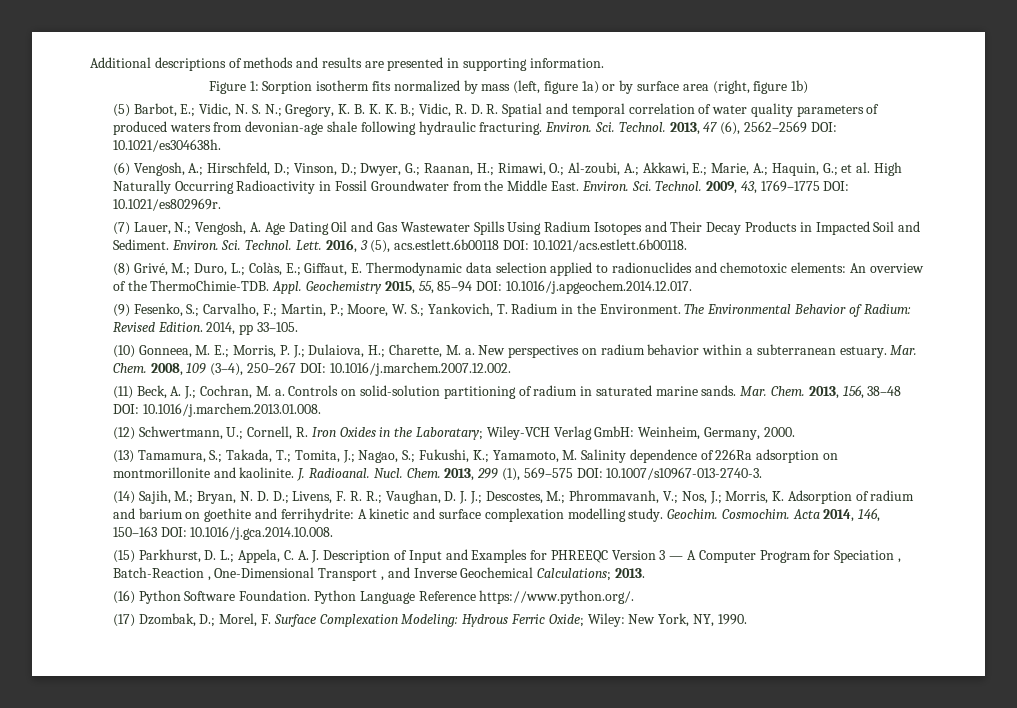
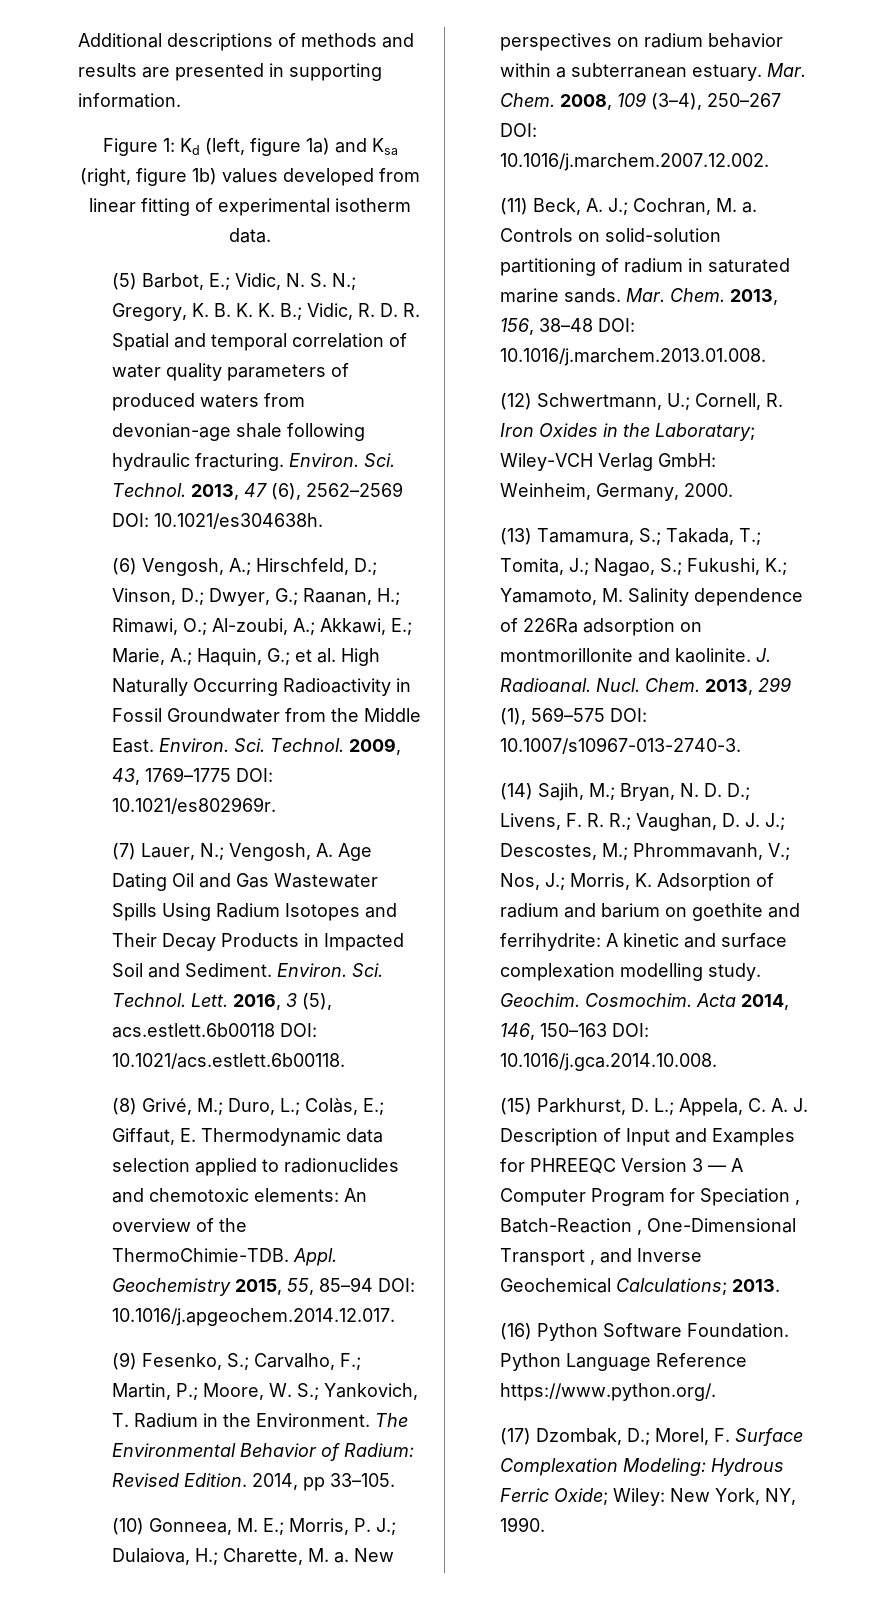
- Figure 1: Sorption isotherm fits normalized by mass (left, figure 1a) or by surface area (right, figure 1b)
+ Figure 1: Kd (left, figure 1a) and Ksa (right, figure 1b) values developed from linear fitting of experimental isotherm data.

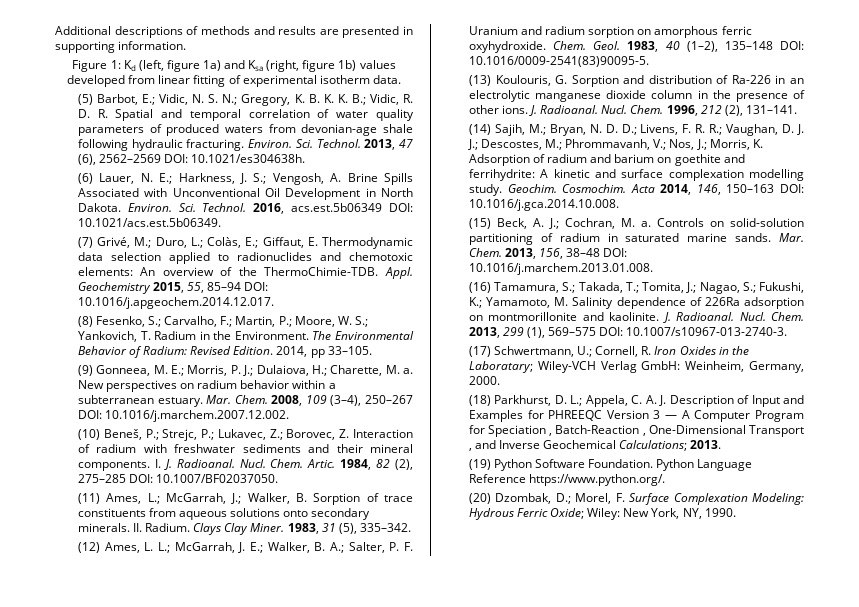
- (6) Vengosh, A.; Hirschfeld, D.; Vinson, D.; Dwyer, G.; Raanan, H.; Rimawi, O.; Al-zoubi, A.; Akkawi, E.; Marie, A.; Haquin, G.; et al. High Naturally Occurring Radioactivity in Fossil Groundwater from the Middle East. Environ. Sci. Technol. 2009, 43, 1769–1775 DOI: 10.1021/es802969r.
- (7) Lauer, N.; Vengosh, A. Age Dating Oil and Gas Wastewater Spills Using Radium Isotopes and Their Decay Products in Impacted Soil and Sediment. Environ. Sci. Technol. Lett. 2016, 3 (5), acs.estlett.6b00118 DOI: 10.1021/acs.estlett.6b00118.
- (8) Grivé, M.; Duro, L.; Colàs, E.; Giffaut, E. Thermodynamic data selection applied to radionuclides and chemotoxic elements: An overview of the ThermoChimie-TDB.
+ (6) Lauer, N. E.; Harkness, J. S.; Vengosh, A. Brine Spills Associated with Unconventional Oil Development in North Dakota. Environ. Sci. Technol. 2016, acs.est.5b06349 DOI: 10.1021/acs.est.5b06349.
+ (7) Grivé, M.; Duro, L.; Colàs, E.; Giffaut, E. Thermodynamic data selection applied to radionuclides and chemotoxic elements: An overview of the ThermoChimie-TDB.
- (9) Fesenko, S.; Carvalho, F.; Martin, P.; Moore, W. S.; Yankovich, T. Radium in the Environment.
+ (8) Fesenko, S.; Carvalho, F.; Martin, P.; Moore, W. S.; Yankovich, T. Radium in the Environment.
- (10) Gonneea, M. E.; Morris, P. J.; Dulaiova, H.; Charette, M. a.
+ (9) Gonneea, M. E.; Morris, P. J.; Dulaiova, H.; Charette, M. a.
- (11) Beck, A. J.; Cochran, M. a. Controls on solid-solution partitioning of radium in saturated marine sands. Mar. Chem. 2013, 156, 38–48 DOI: 10.1016/j.marchem.2013.01.008.
- (12) Schwertmann, U.; Cornell, R. Iron Oxides in the Laboratary; Wiley-VCH Verlag GmbH: Weinheim, Germany, 2000.
- (13) Tamamura, S.; Takada, T.; Tomita, J.; Nagao, S.; Fukushi, K.; Yamamoto, M. Salinity dependence of 226Ra adsorption on montmorillonite and kaolinite. J. Radioanal. Nucl. Chem. 2013, 299 (1), 569–575 DOI: 10.1007/s10967-013-2740-3.
+ (10) Beneš, P.; Strejc, P.; Lukavec, Z.; Borovec, Z. Interaction of radium with freshwater sediments and their mineral components. I. J. Radioanal. Nucl. Chem. Artic. 1984, 82 (2), 275–285 DOI: 10.1007/BF02037050.
+ (11) Ames, L.; McGarrah, J.; Walker, B. Sorption of trace constituents from aqueous solutions onto secondary minerals. II. Radium. Clays Clay Miner. 1983, 31 (5), 335–342.
+ (12) Ames, L. L.; McGarrah, J. E.; Walker, B. A.; Salter, P. F. Uranium and radium sorption on amorphous ferric oxyhydroxide. Chem. Geol. 1983, 40 (1–2), 135–148 DOI: 10.1016/0009-2541(83)90095-5.
+ (13) Koulouris, G. Sorption and distribution of Ra-226 in an electrolytic manganese dioxide column in the presence of other ions. J. Radioanal. Nucl. Chem. 1996, 212 (2), 131–141.
- (15) Parkhurst, D. L.; Appela, C. A. J. Description of Input and Examples for PHREEQC Version 3 — A Computer Program for Speciation , Batch-Reaction , One-Dimensional Transport , and Inverse Geochemical Calculations; 2013.
+ (15) Beck, A. J.; Cochran, M. a. Controls on solid-solution partitioning of radium in saturated marine sands. Mar. Chem. 2013, 156, 38–48 DOI: 10.1016/j.marchem.2013.01.008.
+ (16) Tamamura, S.; Takada, T.; Tomita, J.; Nagao, S.; Fukushi, K.; Yamamoto, M. Salinity dependence of 226Ra adsorption on montmorillonite and kaolinite. J. Radioanal. Nucl. Chem. 2013, 299 (1), 569–575 DOI: 10.1007/s10967-013-2740-3.
+ (17) Schwertmann, U.; Cornell, R. Iron Oxides in the Laboratary; Wiley-VCH Verlag GmbH: Weinheim, Germany, 2000.
+ (18) Parkhurst, D. L.; Appela, C. A. J. Description of Input and Examples for PHREEQC Version 3 — A Computer Program for Speciation , Batch-Reaction , One-Dimensional Transport , and Inverse Geochemical Calculations; 2013.
- (16) Python Software Foundation.
+ (19) Python Software Foundation.
- (17) Dzombak, D.; Morel, F. Surface Complexation Modeling: Hydrous Ferric Oxide; Wiley: New York, NY, 1990.
+ (20) Dzombak, D.; Morel, F. Surface Complexation Modeling: Hydrous Ferric Oxide; Wiley: New York, NY, 1990.

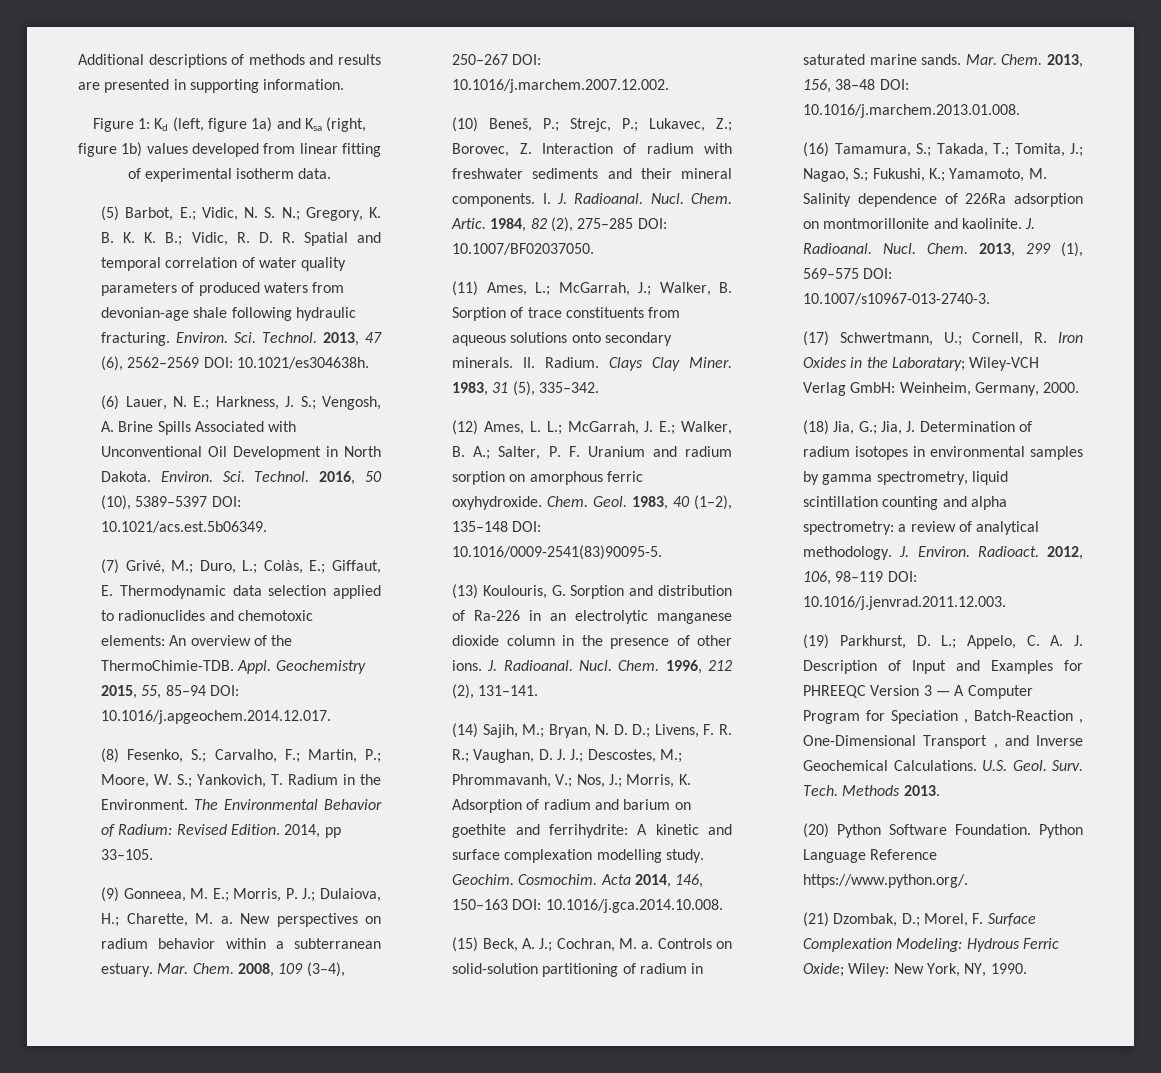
- 2016, acs.est.5b06349 DOI: 10.1021/acs.est.5b06349.
+ 2016, 50 (10), 5389–5397 DOI: 10.1021/acs.est.5b06349.
- (18) Parkhurst, D. L.; Appela, C. A. J. Description of Input and Examples for PHREEQC Version 3 — A Computer Program for Speciation , Batch-Reaction , One-Dimensional Transport , and Inverse Geochemical Calculations; 2013.
+ (18) Jia, G.; Jia, J. Determination of radium isotopes in environmental samples by gamma spectrometry, liquid scintillation counting and alpha spectrometry: a review of analytical methodology. J. Environ. Radioact. 2012, 106, 98–119 DOI: 10.1016/j.jenvrad.2011.12.003.
+ (19) Parkhurst, D. L.; Appelo, C. A. J. Description of Input and Examples for PHREEQC Version 3 — A Computer Program for Speciation , Batch-Reaction , One-Dimensional Transport , and Inverse Geochemical Calculations. U.S. Geol. Surv. Tech. Methods 2013.
- (19) Python Software Foundation.
+ (20) Python Software Foundation.
- (20) Dzombak, D.; Morel, F. Surface Complexation Modeling: Hydrous Ferric Oxide; Wiley: New York, NY, 1990.
+ (21) Dzombak, D.; Morel, F. Surface Complexation Modeling: Hydrous Ferric Oxide; Wiley: New York, NY, 1990.

